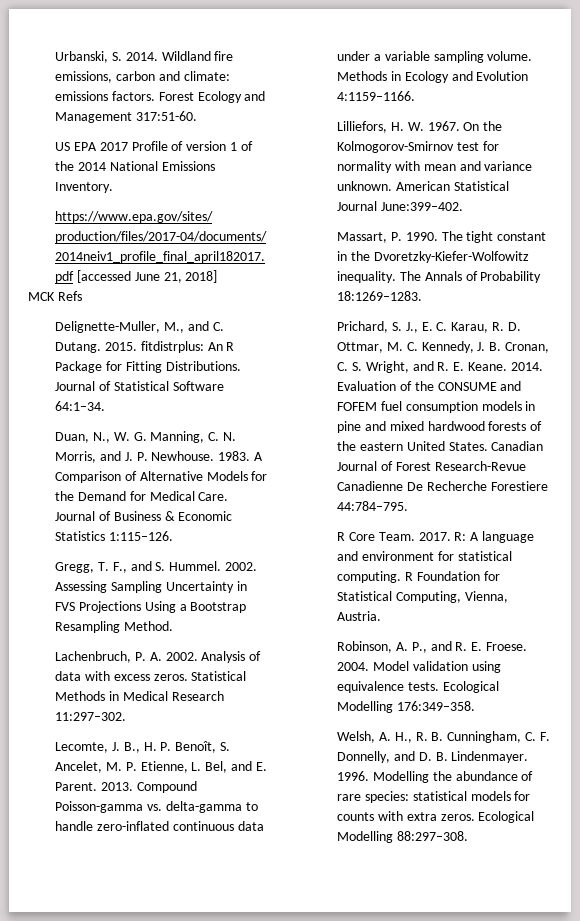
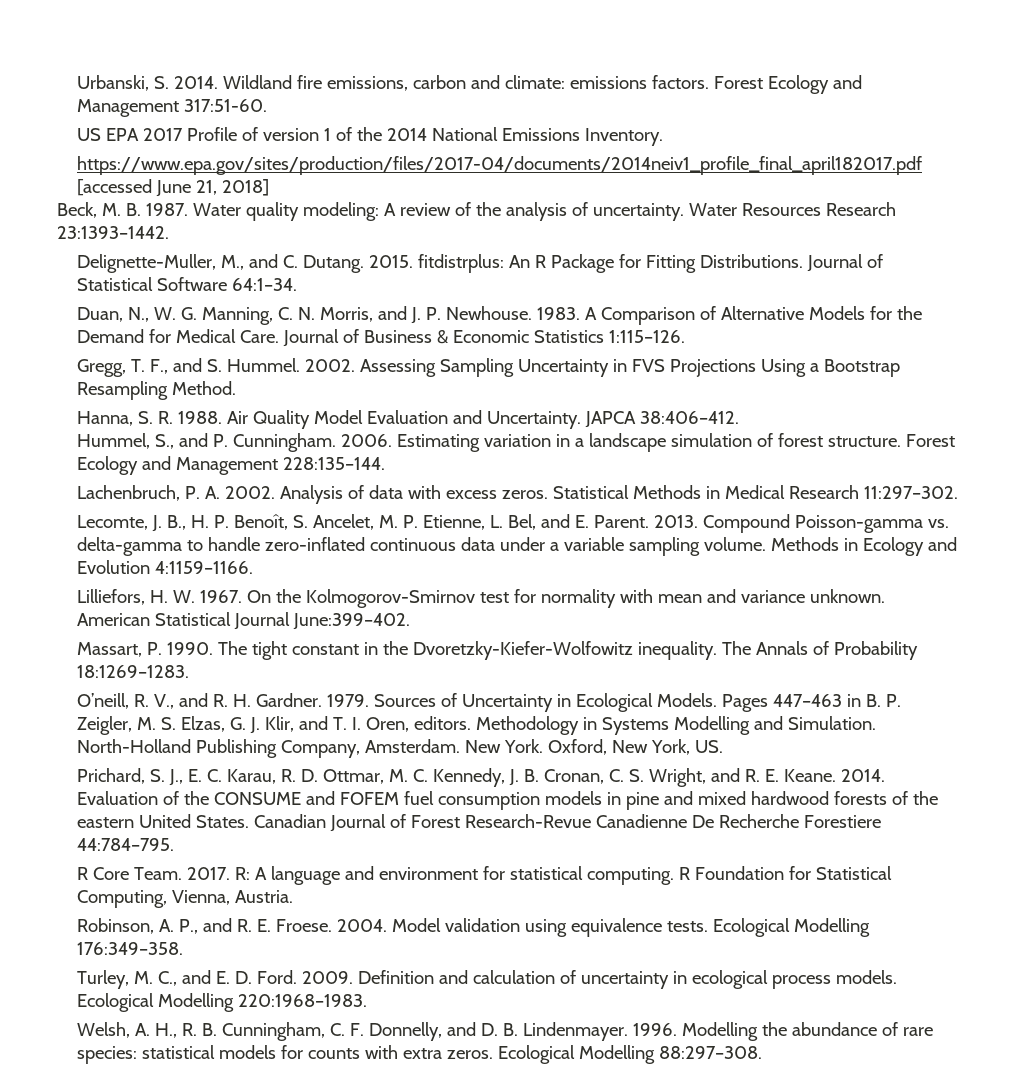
- MCK Refs
+ Beck, M. B. 1987. Water quality modeling: A review of the analysis of uncertainty. Water Resources Research 23:1393–1442.
+ Hanna, S. R. 1988. Air Quality Model Evaluation and Uncertainty. JAPCA 38:406–412.
+ Hummel, S., and P. Cunningham. 2006. Estimating variation in a landscape simulation of forest structure. Forest Ecology and Management 228:135–144.
+ O’neill, R. V., and R. H. Gardner. 1979. Sources of Uncertainty in Ecological Models. Pages 447–463 in B. P. Zeigler, M. S. Elzas, G. J. Klir, and T. I. Oren, editors. Methodology in Systems Modelling and Simulation. North-Holland Publishing Company, Amsterdam. New York. Oxford, New York, US.
+ Turley, M. C., and E. D. Ford. 2009. Definition and calculation of uncertainty in ecological process models. Ecological Modelling 220:1968–1983.

